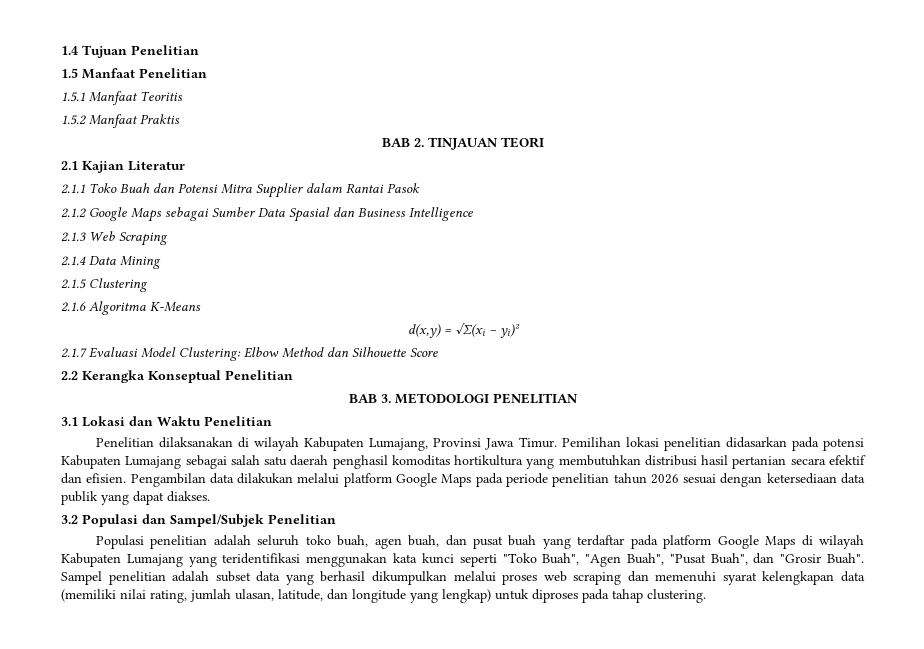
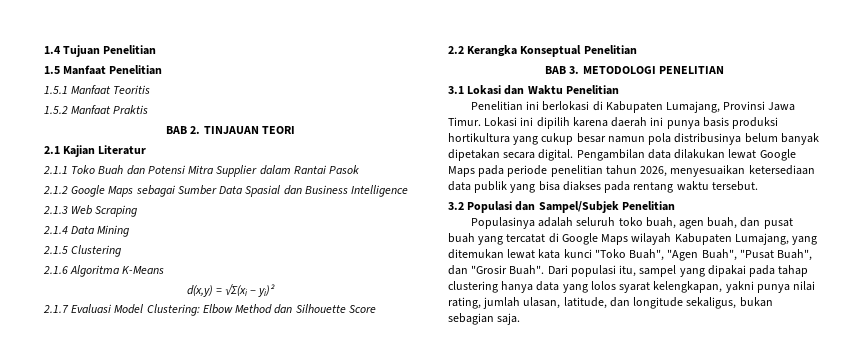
- Penelitian dilaksanakan di wilayah Kabupaten Lumajang, Provinsi Jawa Timur.
+ Penelitian ini berlokasi di Kabupaten Lumajang, Provinsi Jawa Timur.
- Pemilihan lokasi penelitian didasarkan pada potensi Kabupaten Lumajang sebagai salah satu daerah penghasil komoditas hortikultura yang membutuhkan distribusi hasil pertanian secara efektif dan efisien.
+ Lokasi ini dipilih karena daerah ini punya basis produksi hortikultura yang cukup besar namun pola distribusinya belum banyak dipetakan secara digital.
- Pengambilan data dilakukan melalui platform Google Maps pada periode penelitian tahun 2026 sesuai dengan ketersediaan data publik yang dapat diakses.
+ Pengambilan data dilakukan lewat Google Maps pada periode penelitian tahun 2026, menyesuaikan ketersediaan data publik yang bisa diakses pada rentang waktu tersebut.
- Populasi penelitian adalah seluruh toko buah, agen buah, dan pusat buah yang terdaftar pada platform Google Maps di wilayah Kabupaten Lumajang yang teridentifikasi menggunakan kata kunci seperti "Toko Buah", "Agen Buah", "Pusat Buah", dan "Grosir Buah".
+ Populasinya adalah seluruh toko buah, agen buah, dan pusat buah yang tercatat di Google Maps wilayah Kabupaten Lumajang, yang ditemukan lewat kata kunci "Toko Buah", "Agen Buah", "Pusat Buah", dan "Grosir Buah".
- Sampel penelitian adalah subset data yang berhasil dikumpulkan melalui proses web scraping dan memenuhi syarat kelengkapan data (memiliki nilai rating, jumlah ulasan, latitude, dan longitude yang lengkap) untuk diproses pada tahap clustering.
+ Dari populasi itu, sampel yang dipakai pada tahap clustering hanya data yang lolos syarat kelengkapan, yakni punya nilai rating, jumlah ulasan, latitude, dan longitude sekaligus, bukan sebagian saja.

